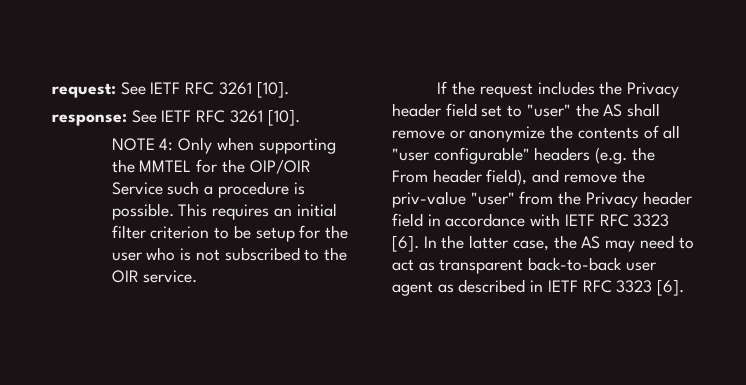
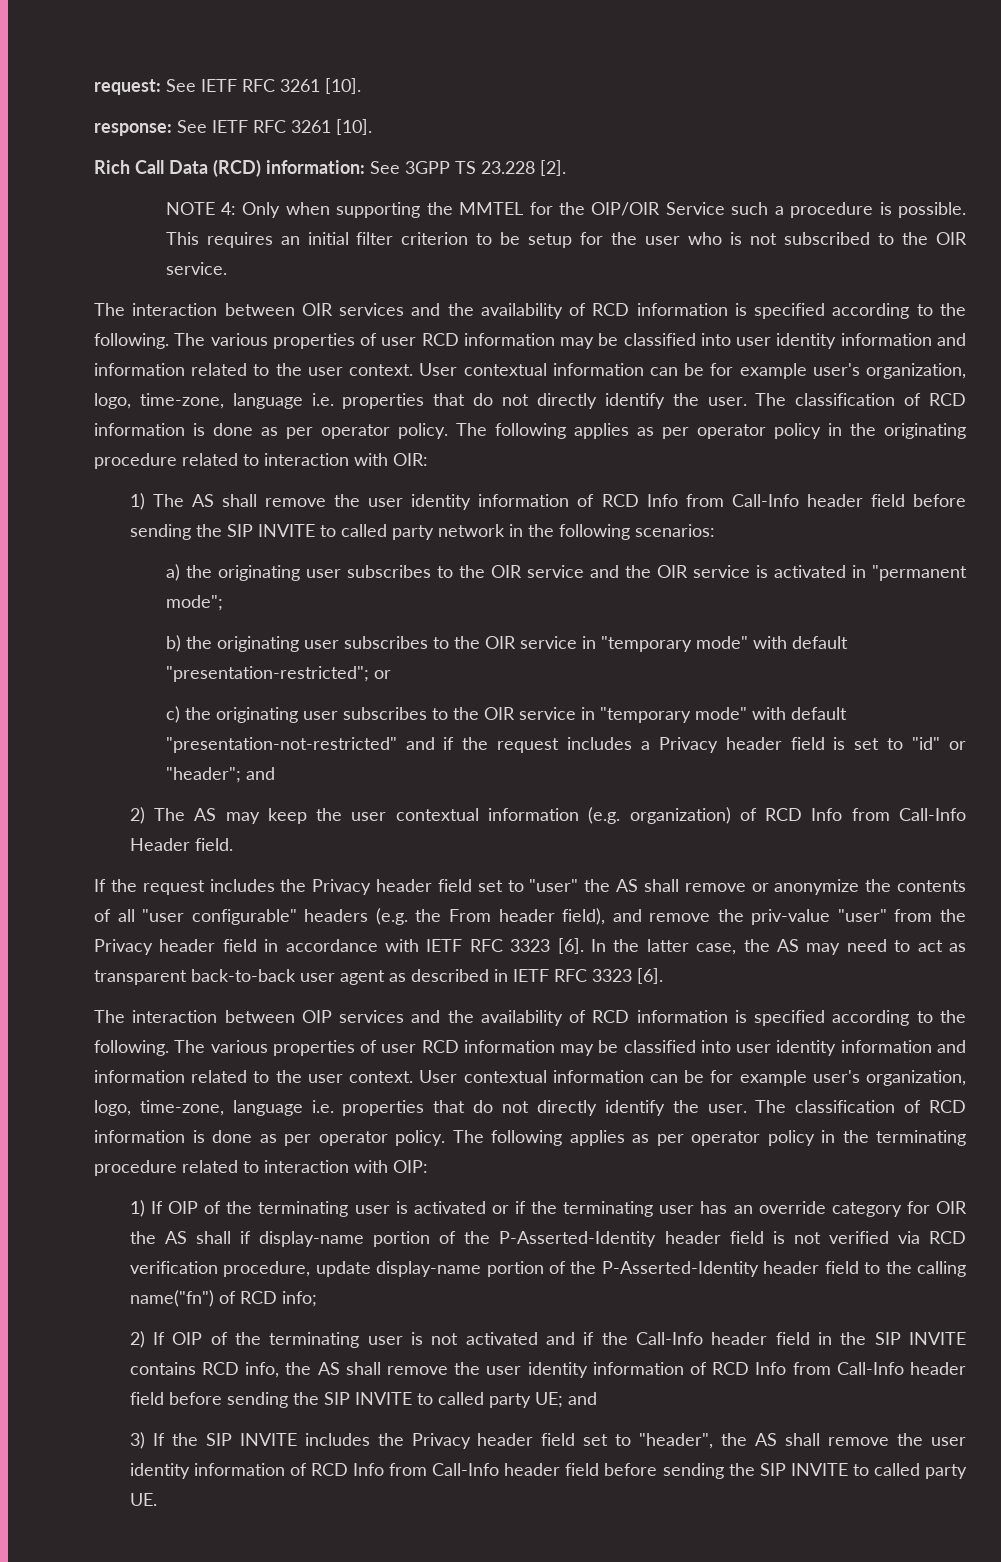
+ Rich Call Data (RCD) information: See 3GPP TS 23.228 [2].
+ The interaction between OIR services and the availability of RCD information is specified according to the following. The various properties of user RCD information may be classified into user identity information and information related to the user context. User contextual information can be for example user's organization, logo, time-zone, language i.e. properties that do not directly identify the user. The classification of RCD information is done as per operator policy. The following applies as per operator policy in the originating procedure related to interaction with OIR:
+ 1) The AS shall remove the user identity information of RCD Info from Call-Info header field before sending the SIP INVITE to called party network in the following scenarios:
+ a) the originating user subscribes to the OIR service and the OIR service is activated in "permanent mode";
+ b) the originating user subscribes to the OIR service in "temporary mode" with default "presentation-restricted"; or
+ c) the originating user subscribes to the OIR service in "temporary mode" with default "presentation-not-restricted" and if the request includes a Privacy header field is set to "id" or "header"; and
+ 2) The AS may keep the user contextual information (e.g. organization) of RCD Info from Call-Info Header field.
+ The interaction between OIP services and the availability of RCD information is specified according to the following. The various properties of user RCD information may be classified into user identity information and information related to the user context. User contextual information can be for example user's organization, logo, time-zone, language i.e. properties that do not directly identify the user. The classification of RCD information is done as per operator policy. The following applies as per operator policy in the terminating procedure related to interaction with OIP:
+ 1) If OIP of the terminating user is activated or if the terminating user has an override category for OIR the AS shall if display-name portion of the P-Asserted-Identity header field is not verified via RCD verification procedure, update display-name portion of the P-Asserted-Identity header field to the calling name("fn") of RCD info;
+ 2) If OIP of the terminating user is not activated and if the Call-Info header field in the SIP INVITE contains RCD info, the AS shall remove the user identity information of RCD Info from Call-Info header field before sending the SIP INVITE to called party UE; and
+ 3) If the SIP INVITE includes the Privacy header field set to "header", the AS shall remove the user identity information of RCD Info from Call-Info header field before sending the SIP INVITE to called party UE.

